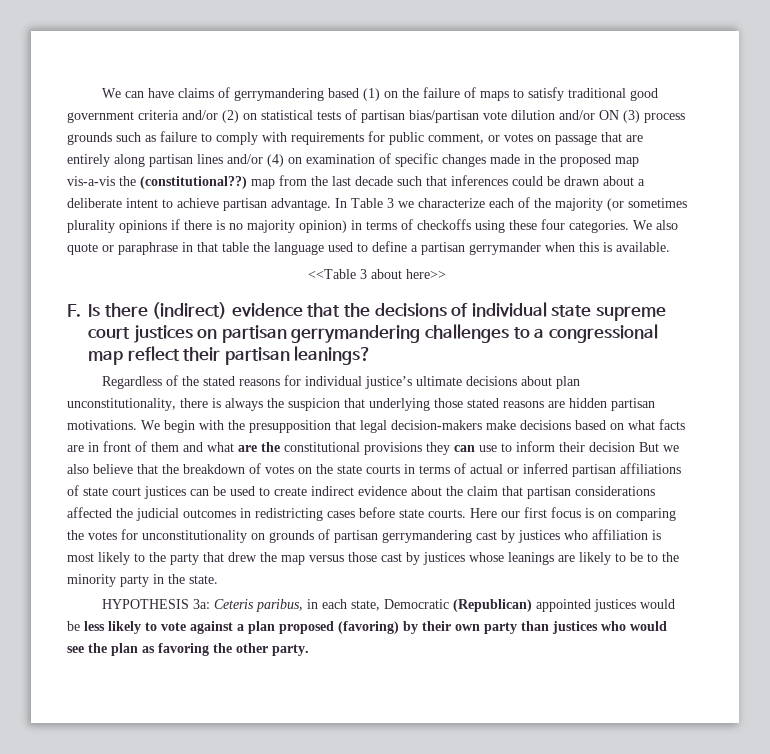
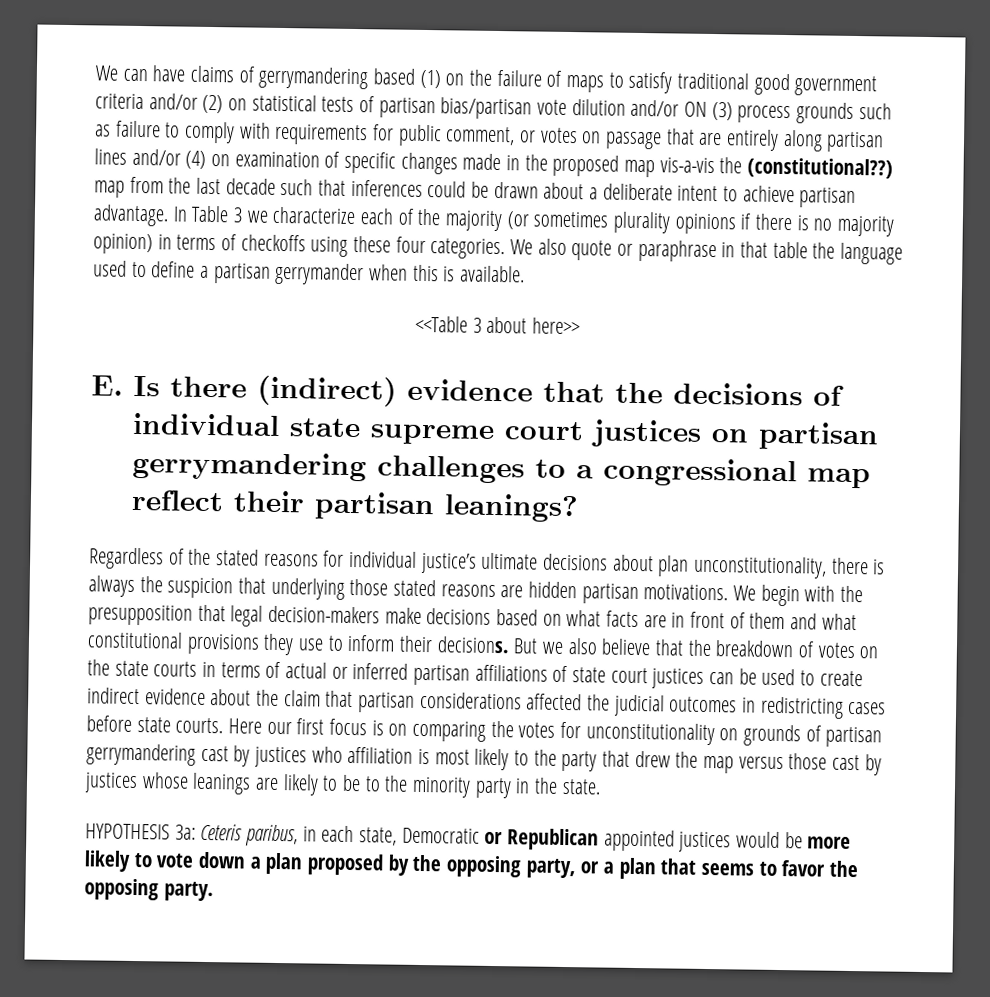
- F. Is there (indirect) evidence that the decisions of individual state supreme court justices on partisan gerrymandering challenges to a congressional map reflect their partisan leanings?
+ E. Is there (indirect) evidence that the decisions of individual state supreme court justices on partisan gerrymandering challenges to a congressional map reflect their partisan leanings?
- We begin with the presupposition that legal decision-makers make decisions based on what facts are in front of them and what are the constitutional provisions they can use to inform their decision But we also believe that the breakdown of votes on the state courts in terms of actual or inferred partisan affiliations of state court justices can be used to create indirect evidence about the claim that partisan considerations affected the judicial outcomes in redistricting cases before state courts.
+ We begin with the presupposition that legal decision-makers make decisions based on what facts are in front of them and what constitutional provisions they use to inform their decisions. But we also believe that the breakdown of votes on the state courts in terms of actual or inferred partisan affiliations of state court justices can be used to create indirect evidence about the claim that partisan considerations affected the judicial outcomes in redistricting cases before state courts.
- HYPOTHESIS 3a: Ceteris paribus, in each state, Democratic (Republican) appointed justices would be less likely to vote against a plan proposed (favoring) by their own party than justices who would see the plan as favoring the other party.
+ HYPOTHESIS 3a: Ceteris paribus, in each state, Democratic or Republican appointed justices would be more likely to vote down a plan proposed by the opposing party, or a plan that seems to favor the opposing party.

